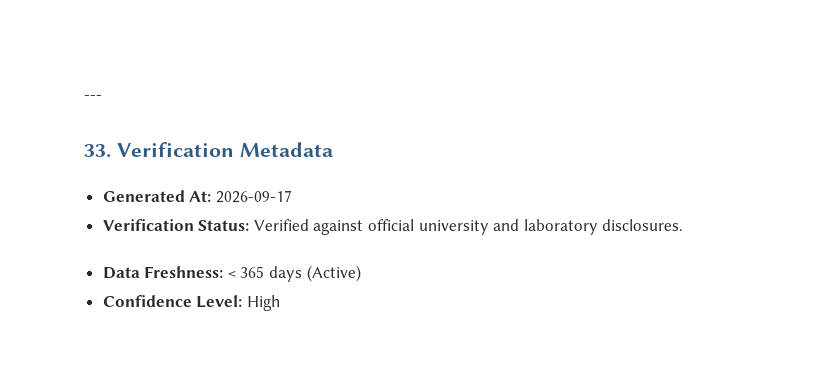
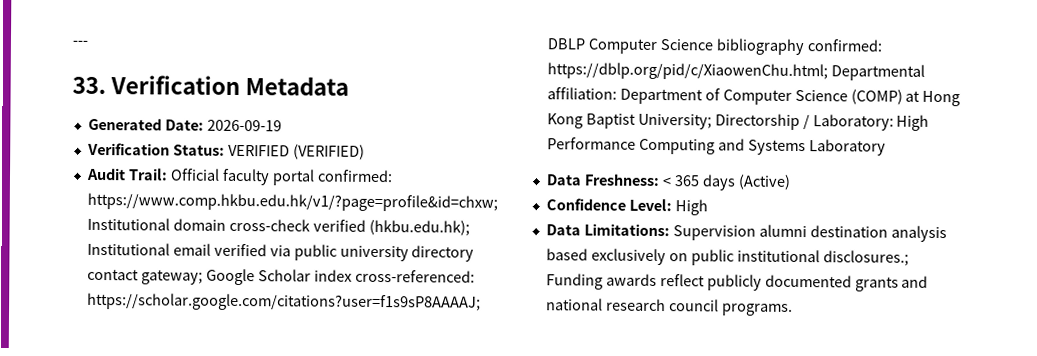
- Generated At: 2026-09-17
+ Generated Date: 2026-09-19
- Verification Status: Verified against official university and laboratory disclosures.
+ Verification Status: VERIFIED (VERIFIED)
+ Audit Trail: Official faculty portal confirmed: https://www.comp.hkbu.edu.hk/v1/?page=profile&id=chxw; Institutional domain cross-check verified (hkbu.edu.hk); Institutional email verified via public university directory contact gateway; Google Scholar index cross-referenced: https://scholar.google.com/citations?user=f1s9sP8AAAAJ; DBLP Computer Science bibliography confirmed: https://dblp.org/pid/c/XiaowenChu.html; Departmental affiliation: Department of Computer Science (COMP) at Hong Kong Baptist University; Directorship / Laboratory: High Performance Computing and Systems Laboratory
+ Data Limitations: Supervision alumni destination analysis based exclusively on public institutional disclosures.; Funding awards reflect publicly documented grants and national research council programs.

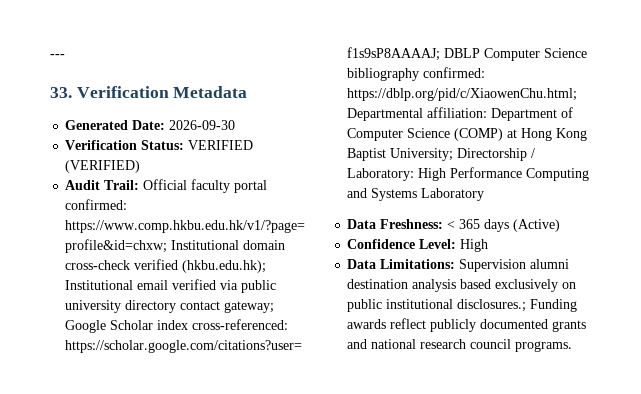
- Generated Date: 2026-09-19
+ Generated Date: 2026-09-30

